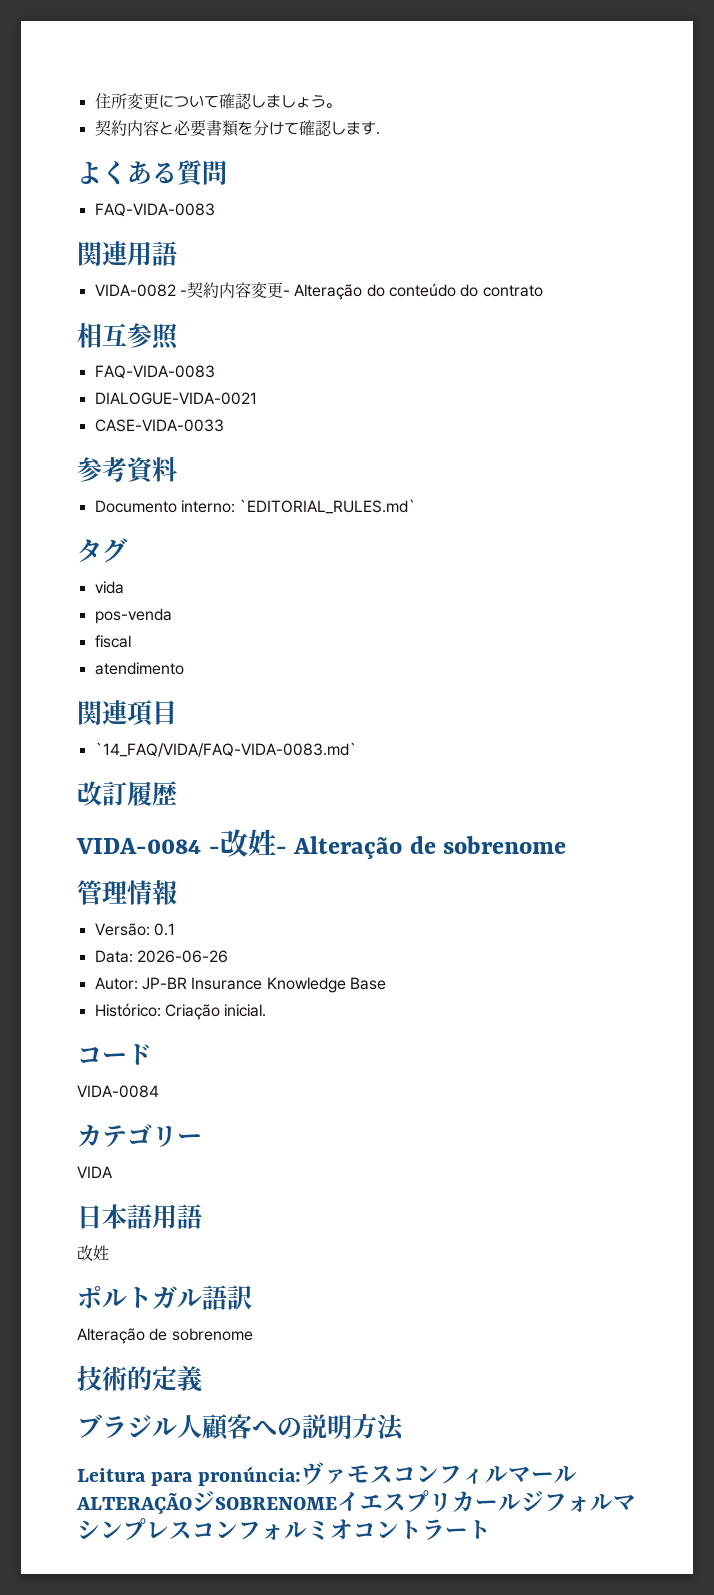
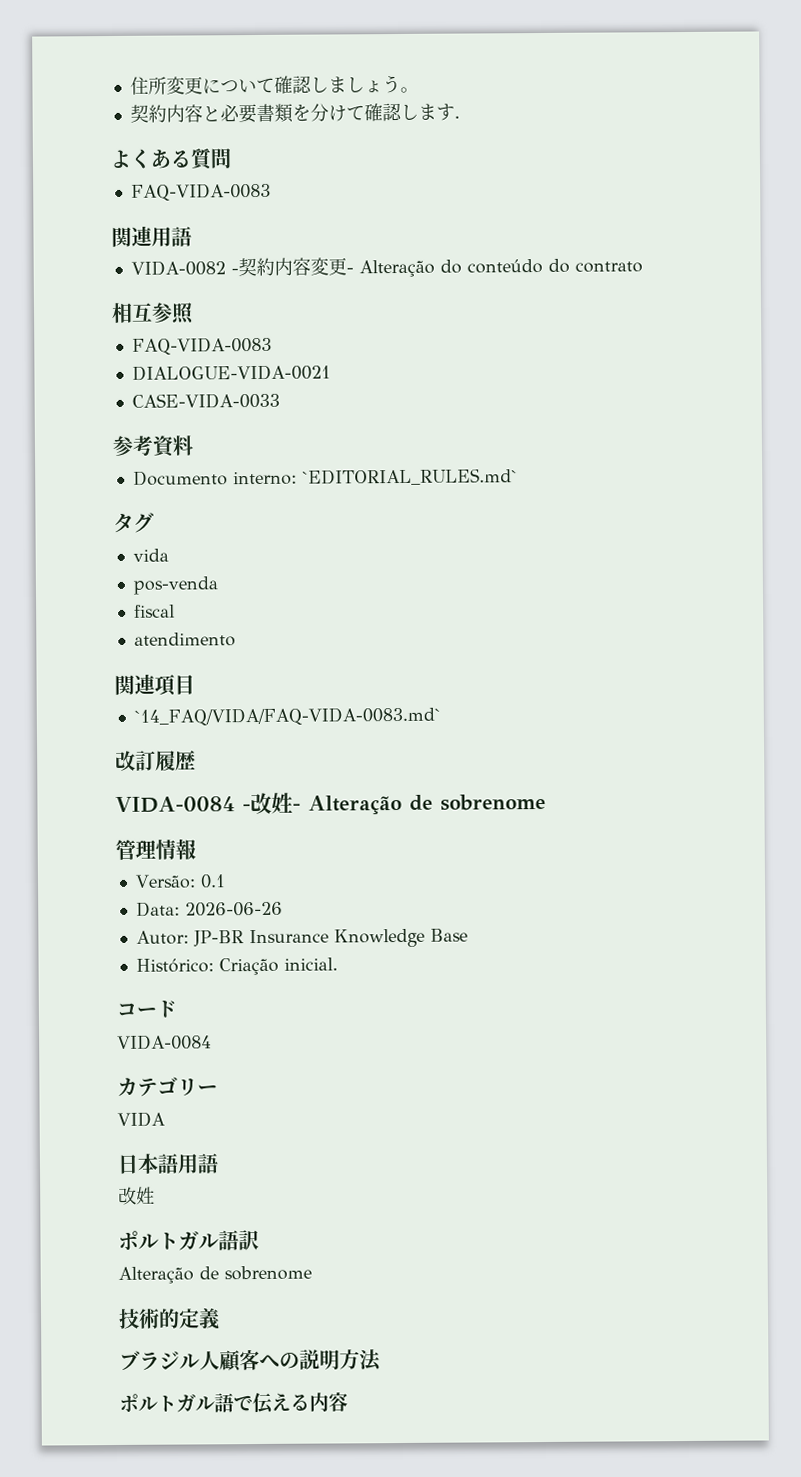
- Leitura para pronúncia:ヴァモスコンフィルマールALTERAÇÃOジSOBRENOMEイエスプリカールジフォルマシンプレスコンフォルミオコントラート
+ ポルトガル語で伝える内容

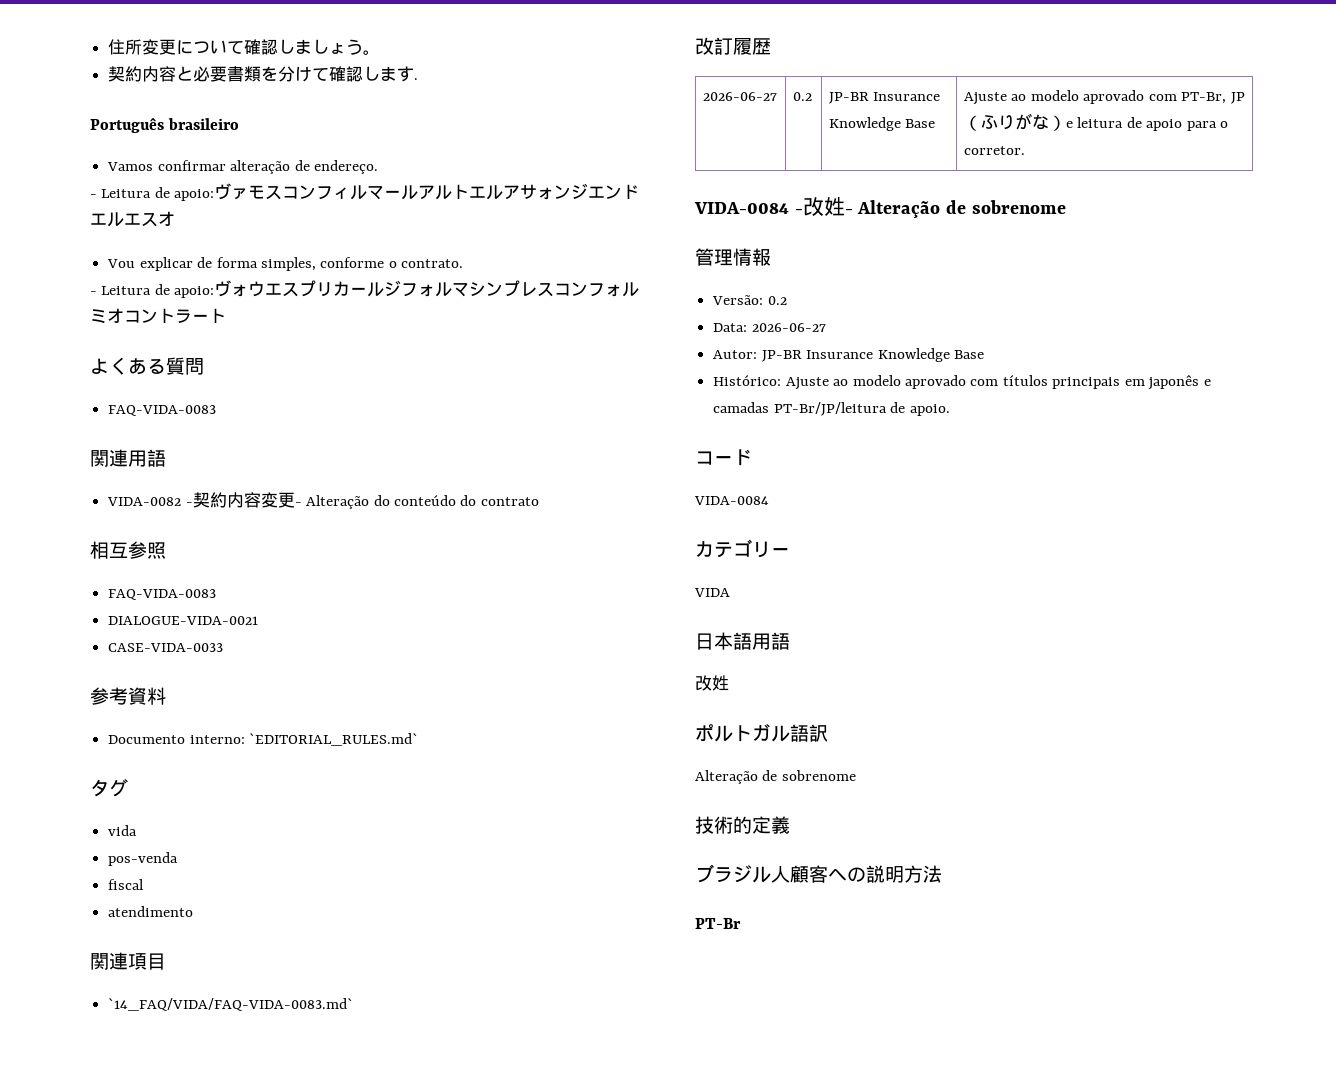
+ Português brasileiro
+ Vamos confirmar alteração de endereço.
+ - Leitura de apoio:ヴァモスコンフィルマールアルトエルアサォンジエンドエルエスオ
+ Vou explicar de forma simples, conforme o contrato.
+ - Leitura de apoio:ヴォウエスプリカールジフォルマシンプレスコンフォルミオコントラート
+ 2026-06-27 | 0.2 | JP-BR Insurance Knowledge Base | Ajuste ao modelo aprovado com PT-Br, JP（ふりがな）e leitura de apoio para o corretor.
- Versão: 0.1
+ Versão: 0.2
- Data: 2026-06-26
+ Data: 2026-06-27
- Histórico: Criação inicial.
+ Histórico: Ajuste ao modelo aprovado com títulos principais em japonês e camadas PT-Br/JP/leitura de apoio.
- ポルトガル語で伝える内容
+ PT-Br

